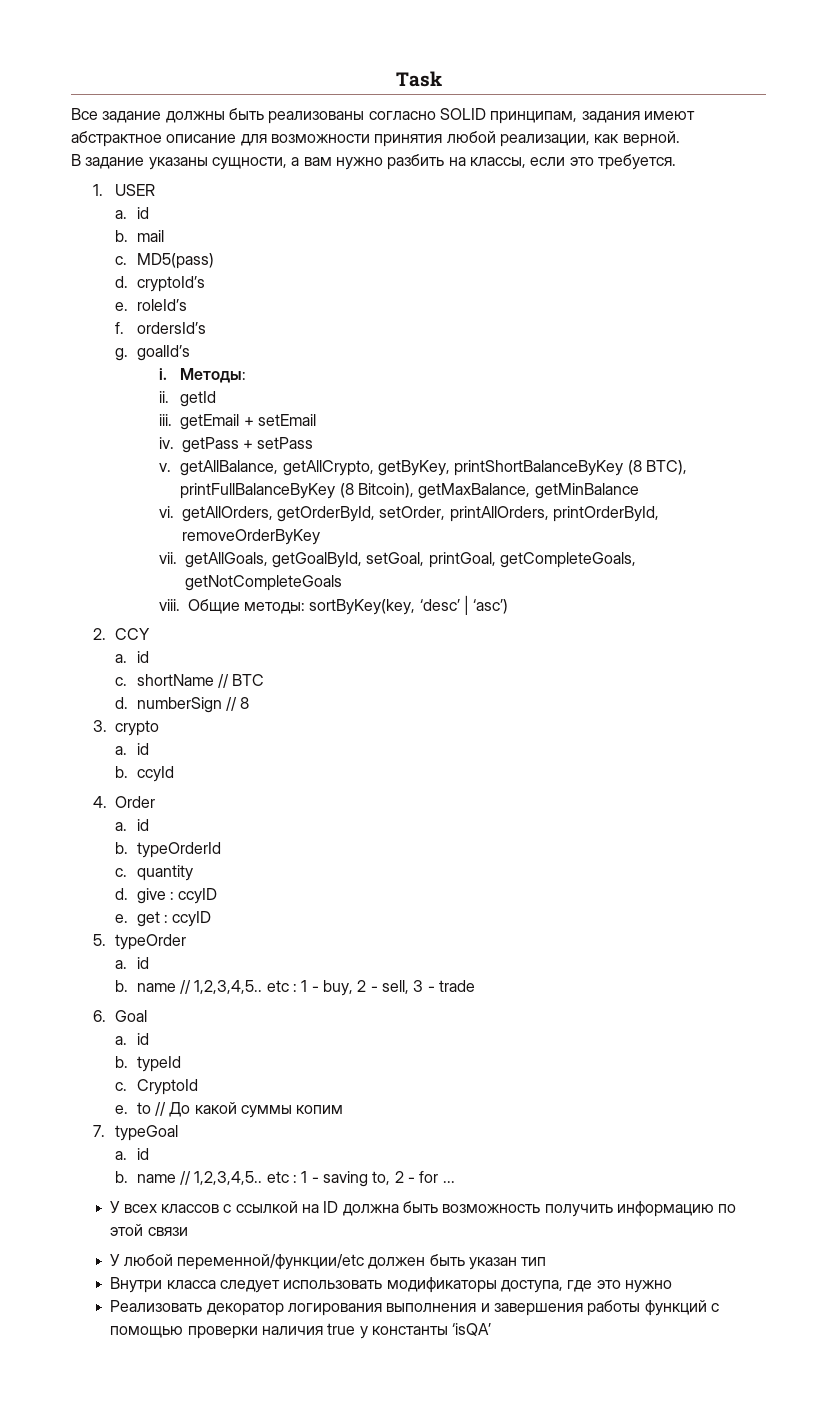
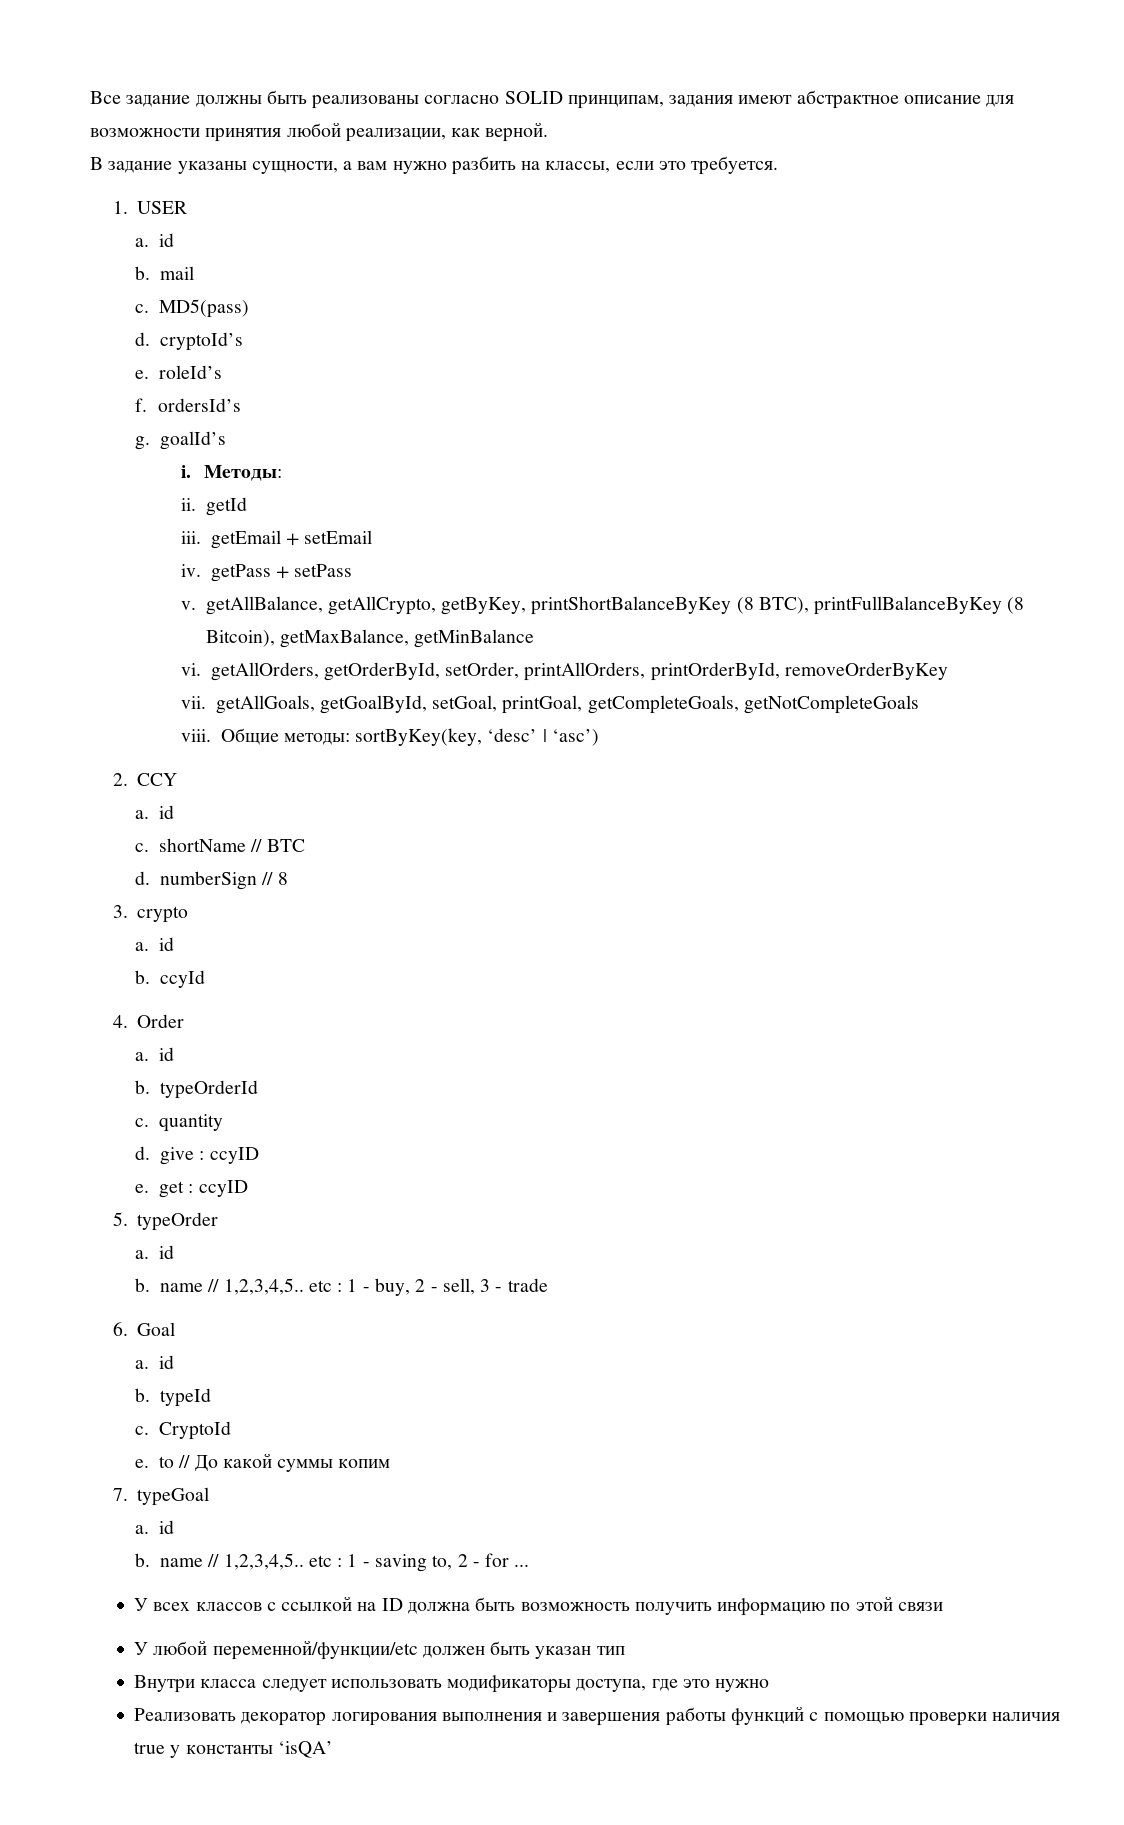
- Task

